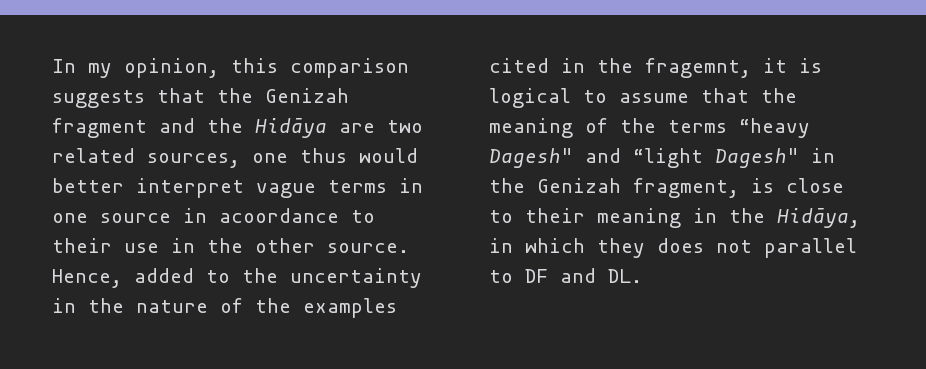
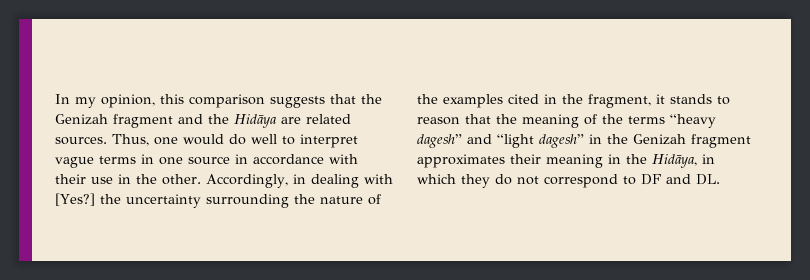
- In my opinion, this comparison suggests that the Genizah fragment and the Hidāya are two related sources, one thus would better interpret vague terms in one source in acoordance to their use in the other source. Hence, added to the uncertainty in the nature of the examples cited in the fragemnt, it is logical to assume that the meaning of the terms “heavy Dagesh" and “light Dagesh" in the Genizah fragment, is close to their meaning in the Hidāya, in which they does not parallel to DF and DL.
+ In my opinion, this comparison suggests that the Genizah fragment and the Hidāya are related sources. Thus, one would do well to interpret vague terms in one source in accordance with their use in the other. Accordingly, in dealing with [Yes?] the uncertainty surrounding the nature of the examples cited in the fragment, it stands to reason that the meaning of the terms “heavy dagesh” and “light dagesh” in the Genizah fragment approximates their meaning in the Hidāya, in which they do not correspond to DF and DL.

